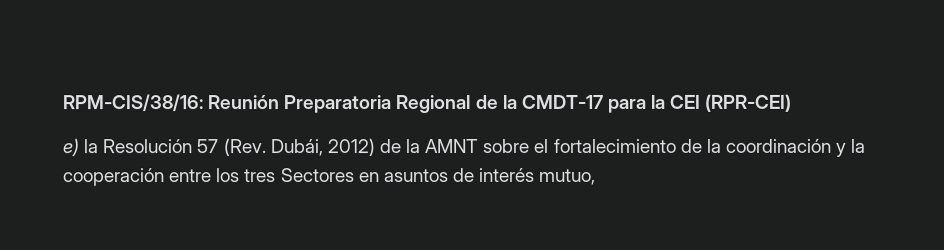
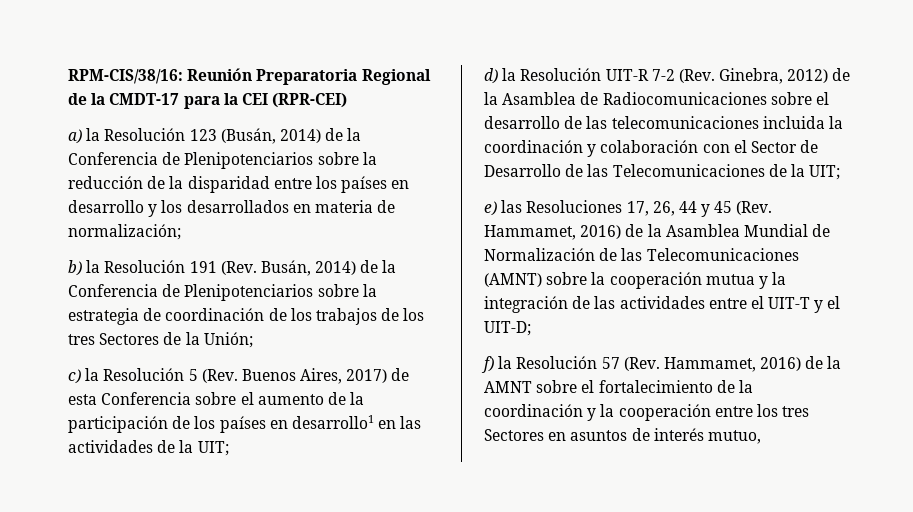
- e) la Resolución 57 (Rev. Dubái, 2012) de la AMNT sobre el fortalecimiento de la coordinación y la cooperación entre los tres Sectores en asuntos de interés mutuo,
+ a) la Resolución 123 (Busán, 2014) de la Conferencia de Plenipotenciarios sobre la reducción de la disparidad entre los países en desarrollo y los desarrollados en materia de normalización;
+ b) la Resolución 191 (Rev. Busán, 2014) de la Conferencia de Plenipotenciarios sobre la estrategia de coordinación de los trabajos de los tres Sectores de la Unión;
+ c) la Resolución 5 (Rev. Buenos Aires, 2017) de esta Conferencia sobre el aumento de la participación de los países en desarrollo1 en las actividades de la UIT;
+ d) la Resolución UIT-R 7-2 (Rev. Ginebra, 2012) de la Asamblea de Radiocomunicaciones sobre el desarrollo de las telecomunicaciones incluida la coordinación y colaboración con el Sector de Desarrollo de las Telecomunicaciones de la UIT;
+ e) las Resoluciones 17, 26, 44 y 45 (Rev. Hammamet, 2016) de la Asamblea Mundial de Normalización de las Telecomunicaciones (AMNT) sobre la cooperación mutua y la integración de las actividades entre el UIT-T y el UIT-D;
+ f) la Resolución 57 (Rev. Hammamet, 2016) de la AMNT sobre el fortalecimiento de la coordinación y la cooperación entre los tres Sectores en asuntos de interés mutuo,

